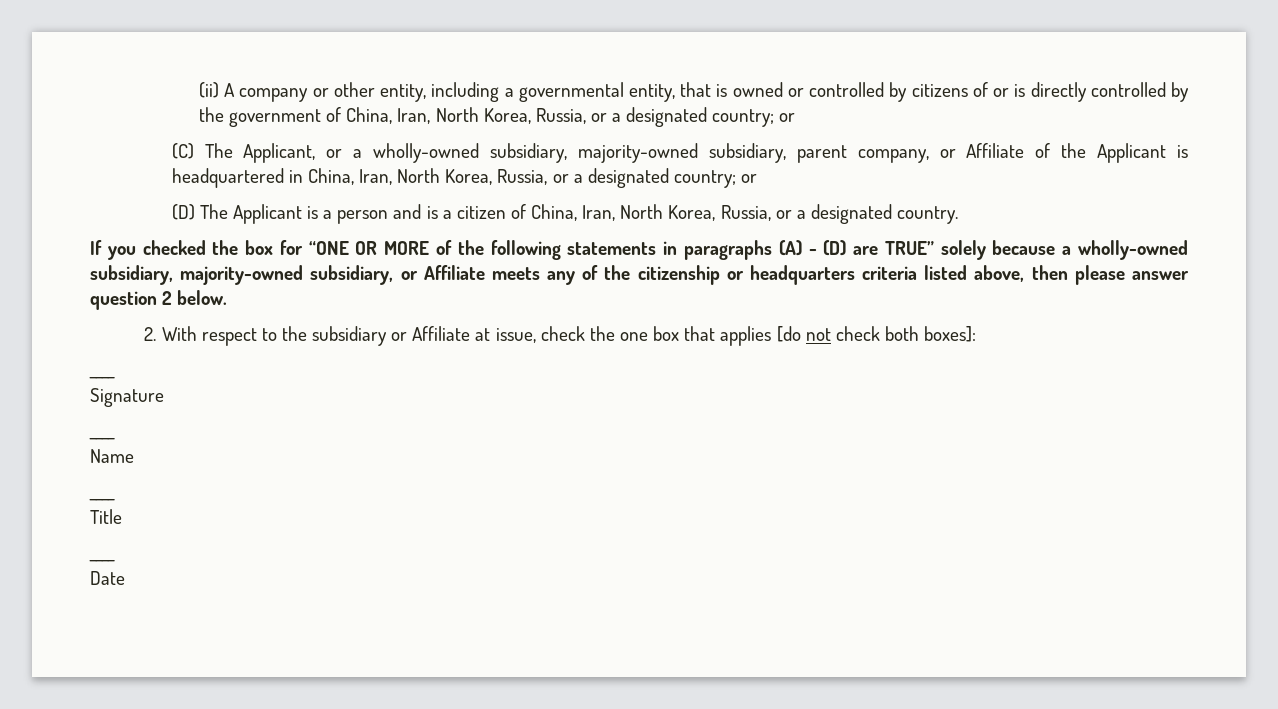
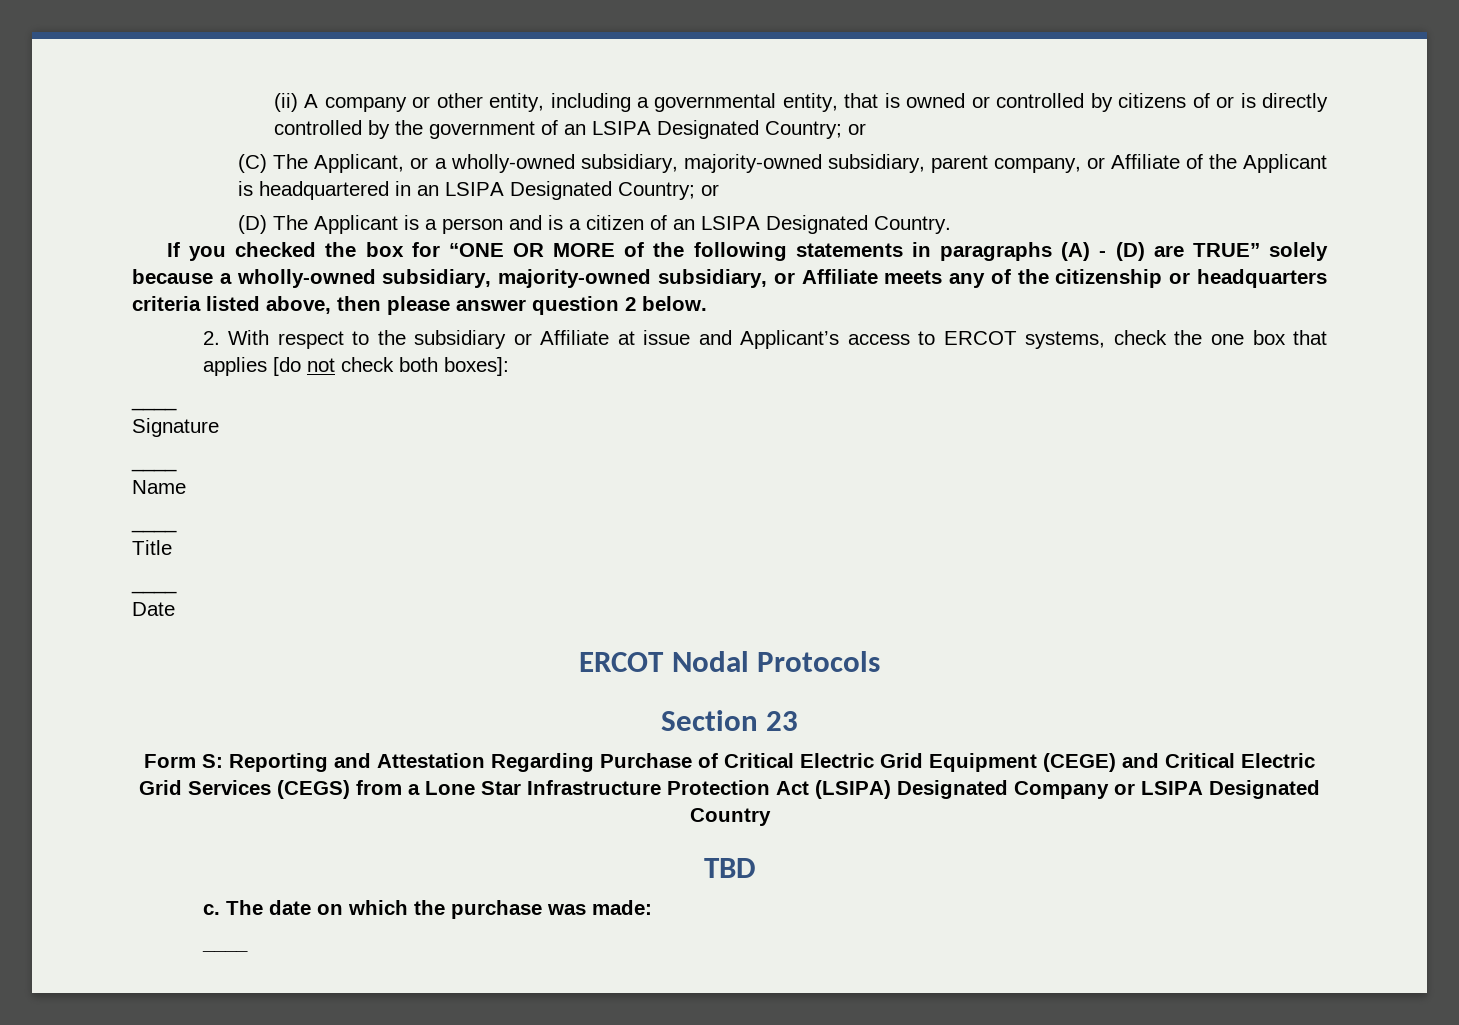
- (ii) A company or other entity, including a governmental entity, that is owned or controlled by citizens of or is directly controlled by the government of China, Iran, North Korea, Russia, or a designated country; or
+ (ii) A company or other entity, including a governmental entity, that is owned or controlled by citizens of or is directly controlled by the government of an LSIPA Designated Country; or
- (C) The Applicant, or a wholly-owned subsidiary, majority-owned subsidiary, parent company, or Affiliate of the Applicant is headquartered in China, Iran, North Korea, Russia, or a designated country; or
+ (C) The Applicant, or a wholly-owned subsidiary, majority-owned subsidiary, parent company, or Affiliate of the Applicant is headquartered in an LSIPA Designated Country; or
- (D) The Applicant is a person and is a citizen of China, Iran, North Korea, Russia, or a designated country.
+ (D) The Applicant is a person and is a citizen of an LSIPA Designated Country.
- 2. With respect to the subsidiary or Affiliate at issue, check the one box that applies [do not check both boxes]:
+ 2. With respect to the subsidiary or Affiliate at issue and Applicant’s access to ERCOT systems, check the one box that applies [do not check both boxes]:
+ ERCOT Nodal Protocols
+ Section 23
+ Form S: Reporting and Attestation Regarding Purchase of Critical Electric Grid Equipment (CEGE) and Critical Electric Grid Services (CEGS) from a Lone Star Infrastructure Protection Act (LSIPA) Designated Company or LSIPA Designated Country
+ TBD
+ c. The date on which the purchase was made:
+ ____

